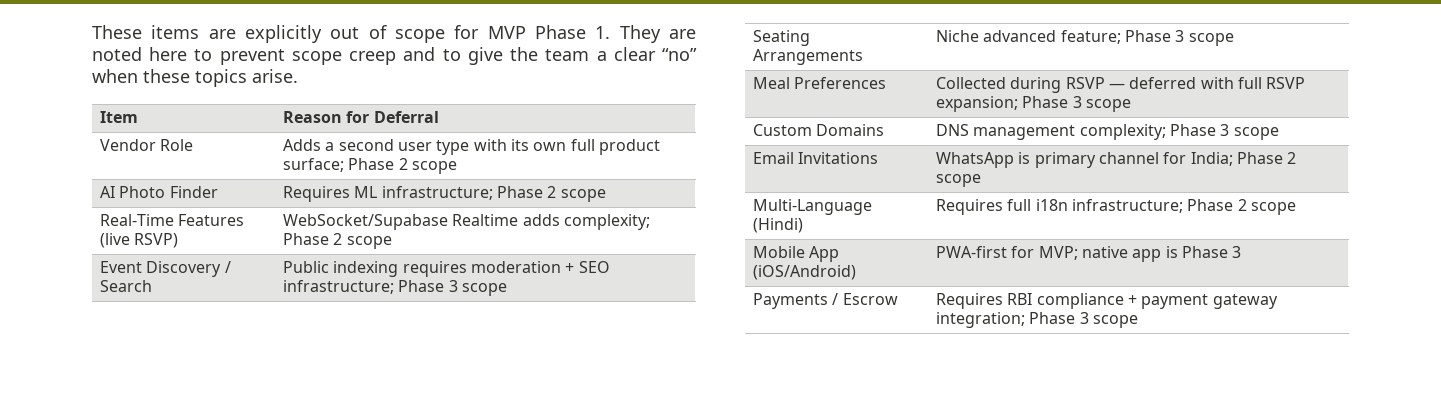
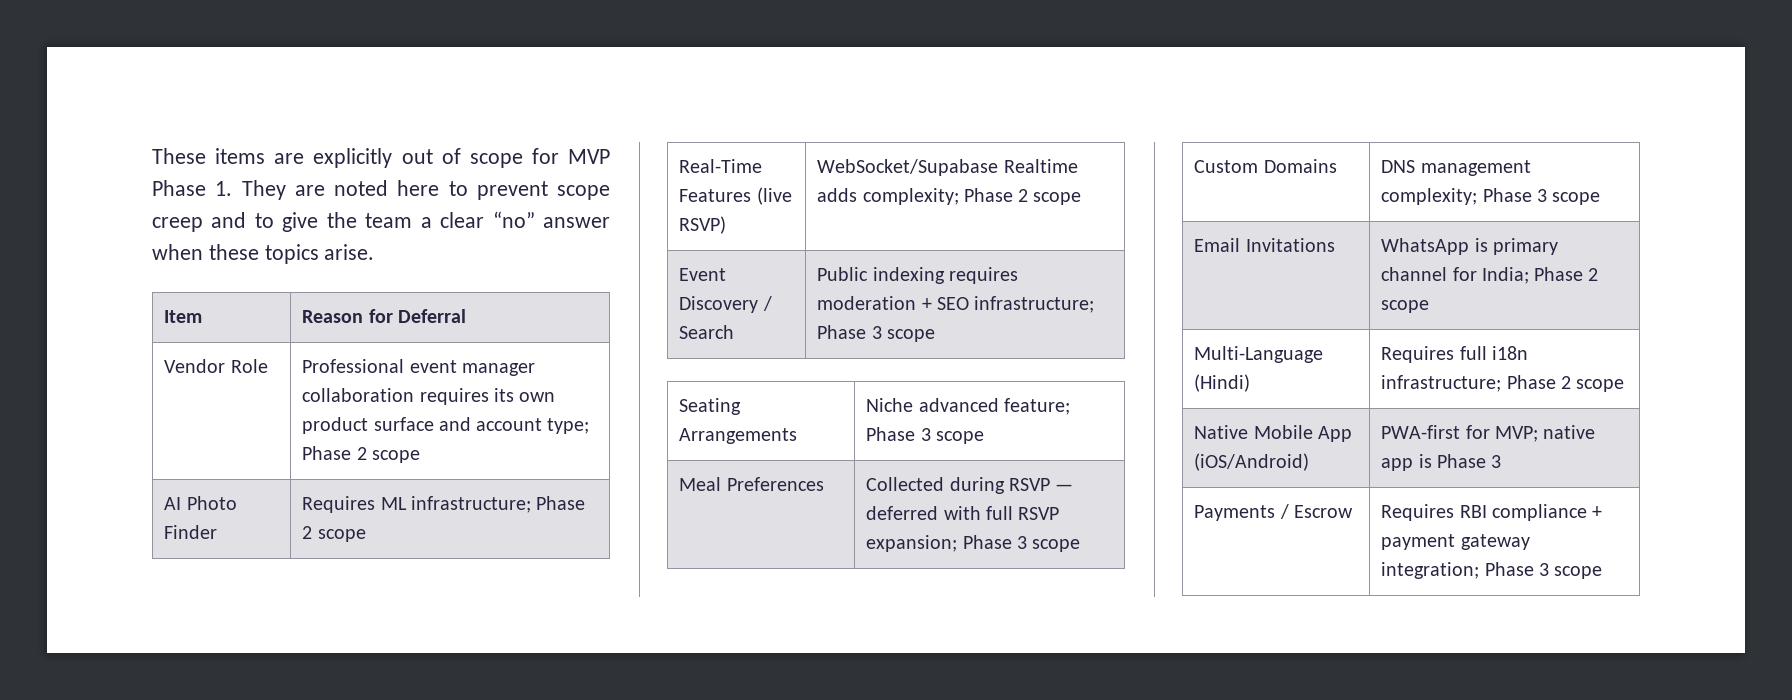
- These items are explicitly out of scope for MVP Phase 1. They are noted here to prevent scope creep and to give the team a clear “no” when these topics arise.
+ These items are explicitly out of scope for MVP Phase 1. They are noted here to prevent scope creep and to give the team a clear “no” answer when these topics arise.
- Vendor Role | Adds a second user type with its own full product surface; Phase 2 scope
+ Vendor Role | Professional event manager collaboration requires its own product surface and account type; Phase 2 scope
- Mobile App (iOS/Android) | PWA-first for MVP; native app is Phase 3
+ Native Mobile App (iOS/Android) | PWA-first for MVP; native app is Phase 3

